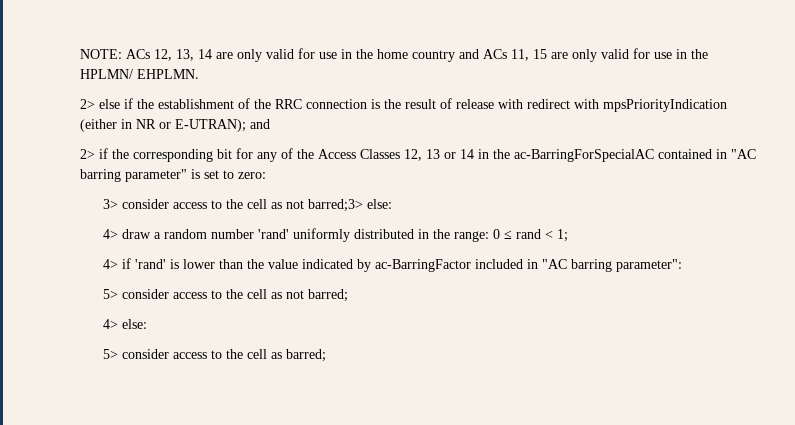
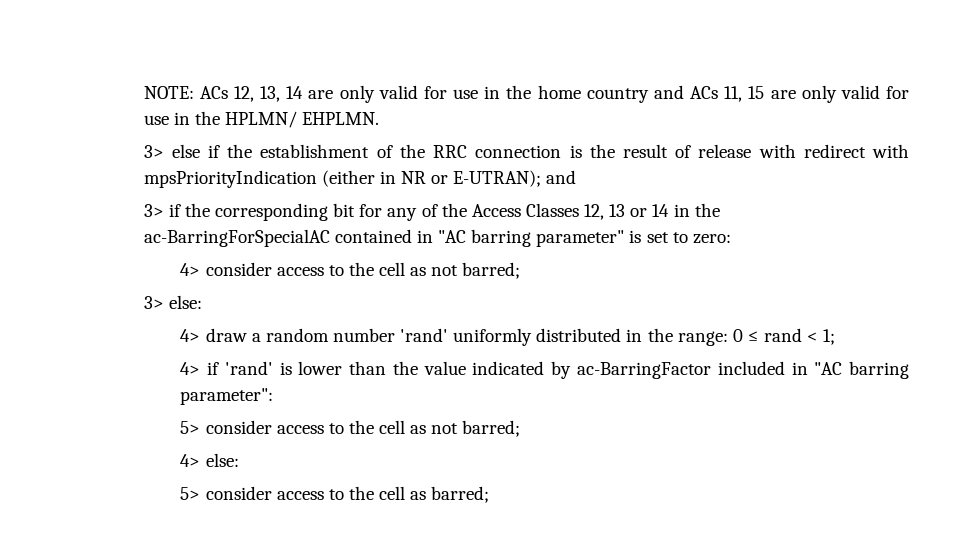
- 2> else if the establishment of the RRC connection is the result of release with redirect with mpsPriorityIndication (either in NR or E-UTRAN); and
+ 3> else if the establishment of the RRC connection is the result of release with redirect with mpsPriorityIndication (either in NR or E-UTRAN); and
- 2> if the corresponding bit for any of the Access Classes 12, 13 or 14 in the ac-BarringForSpecialAC contained in "AC barring parameter" is set to zero:
+ 3> if the corresponding bit for any of the Access Classes 12, 13 or 14 in the ac-BarringForSpecialAC contained in "AC barring parameter" is set to zero:
- 3> consider access to the cell as not barred;3> else:
+ 4> consider access to the cell as not barred;
+ 3> else:

